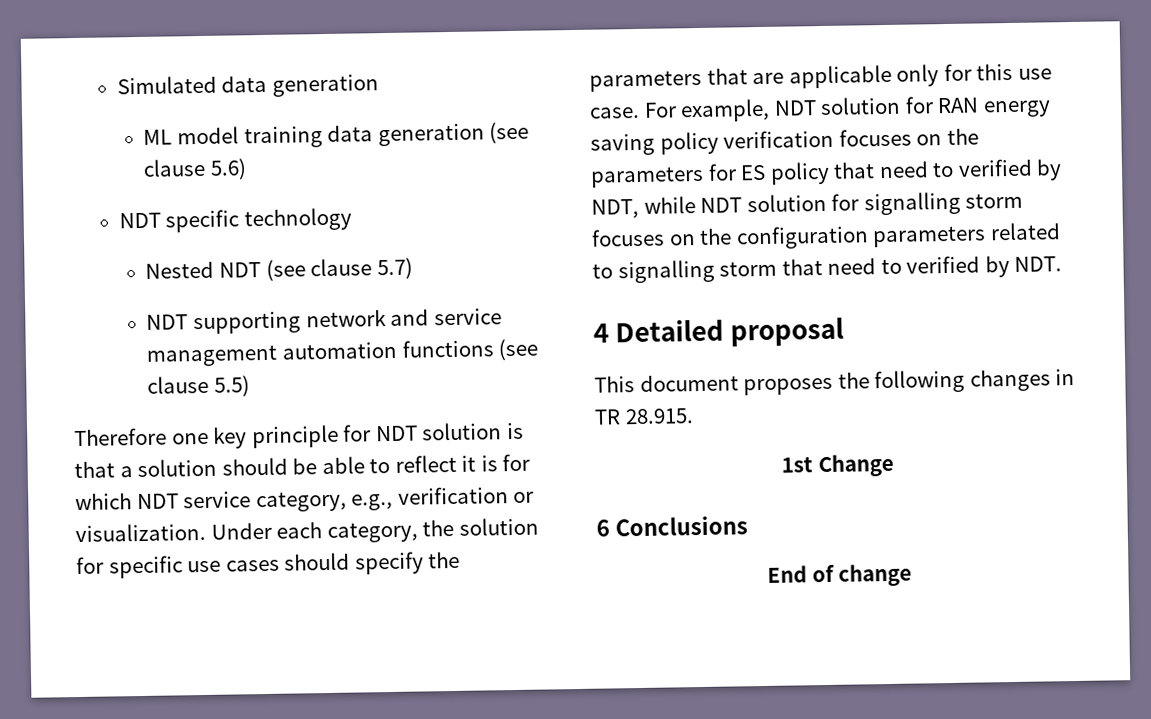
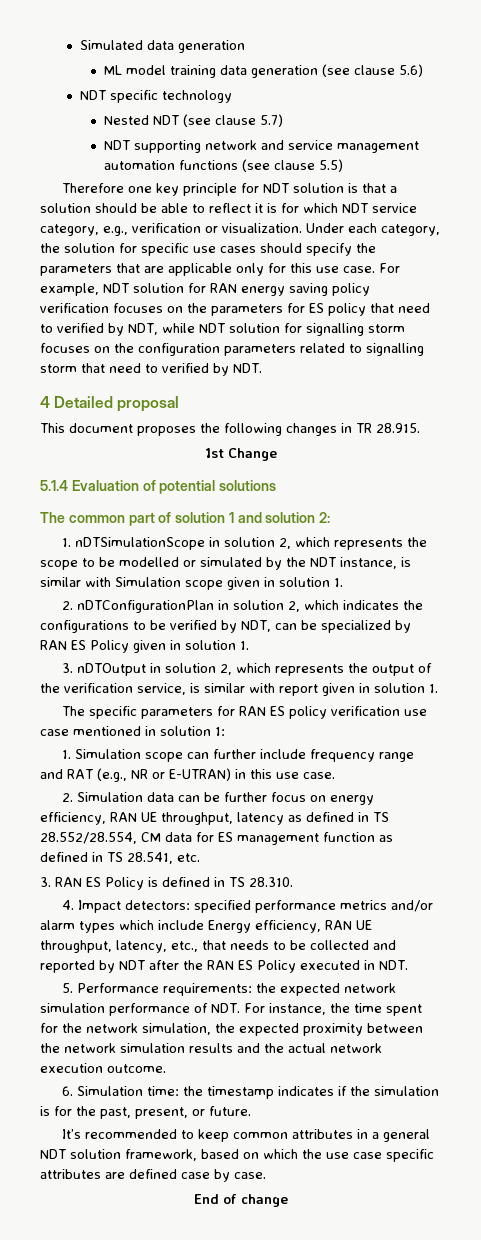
- 6 Conclusions
+ 5.1.4 Evaluation of potential solutions
+ The common part of solution 1 and solution 2:
+ 1. nDTSimulationScope in solution 2, which represents the scope to be modelled or simulated by the NDT instance, is similar with Simulation scope given in solution 1.
+ 2. nDTConfigurationPlan in solution 2, which indicates the configurations to be verified by NDT, can be specialized by RAN ES Policy given in solution 1.
+ 3. nDTOutput in solution 2, which represents the output of the verification service, is similar with report given in solution 1.
+ The specific parameters for RAN ES policy verification use case mentioned in solution 1:
+ 1. Simulation scope can further include frequency range and RAT (e.g., NR or E-UTRAN) in this use case.
+ 2. Simulation data can be further focus on energy efficiency, RAN UE throughput, latency as defined in TS 28.552/28.554, CM data for ES management function as defined in TS 28.541, etc.
+ 3. RAN ES Policy is defined in TS 28.310.
+ 4. Impact detectors: specified performance metrics and/or alarm types which include Energy efficiency, RAN UE throughput, latency, etc., that needs to be collected and reported by NDT after the RAN ES Policy executed in NDT.
+ 5. Performance requirements: the expected network simulation performance of NDT. For instance, the time spent for the network simulation, the expected proximity between the network simulation results and the actual network execution outcome.
+ 6. Simulation time: the timestamp indicates if the simulation is for the past, present, or future.
+ It’s recommended to keep common attributes in a general NDT solution framework, based on which the use case specific attributes are defined case by case.

